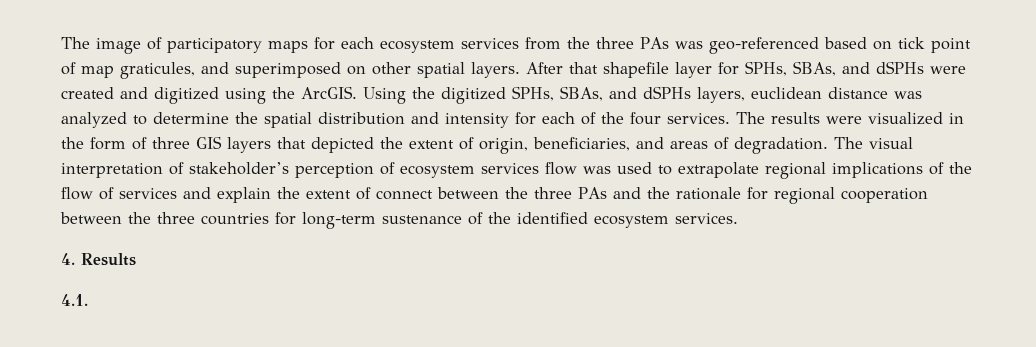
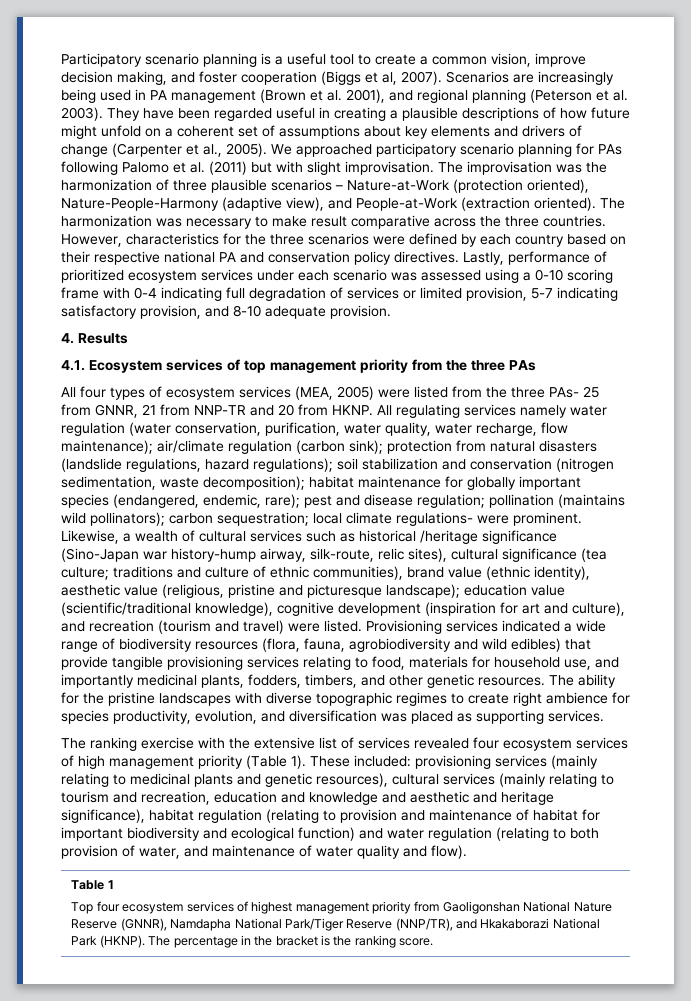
- The image of participatory maps for each ecosystem services from the three PAs was geo-referenced based on tick point of map graticules, and superimposed on other spatial layers. After that shapefile layer for SPHs, SBAs, and dSPHs were created and digitized using the ArcGIS. Using the digitized SPHs, SBAs, and dSPHs layers, euclidean distance was analyzed to determine the spatial distribution and intensity for each of the four services. The results were visualized in the form of three GIS layers that depicted the extent of origin, beneficiaries, and areas of degradation. The visual interpretation of stakeholder’s perception of ecosystem services flow was used to extrapolate regional implications of the flow of services and explain the extent of connect between the three PAs and the rationale for regional cooperation between the three countries for long-term sustenance of the identified ecosystem services.
+ Participatory scenario planning is a useful tool to create a common vision, improve decision making, and foster cooperation (Biggs et al, 2007). Scenarios are increasingly being used in PA management (Brown et al. 2001), and regional planning (Peterson et al. 2003). They have been regarded useful in creating a plausible descriptions of how future might unfold on a coherent set of assumptions about key elements and drivers of change (Carpenter et al., 2005). We approached participatory scenario planning for PAs following Palomo et al. (2011) but with slight improvisation. The improvisation was the harmonization of three plausible scenarios – Nature-at-Work (protection oriented), Nature-People-Harmony (adaptive view), and People-at-Work (extraction oriented). The harmonization was necessary to make result comparative across the three countries. However, characteristics for the three scenarios were defined by each country based on their respective national PA and conservation policy directives. Lastly, performance of prioritized ecosystem services under each scenario was assessed using a 0-10 scoring frame with 0-4 indicating full degradation of services or limited provision, 5-7 indicating satisfactory provision, and 8-10 adequate provision.
  4. Results
- 4.1.
+ 4.1. Ecosystem services of top management priority from the three PAs
+ All four types of ecosystem services (MEA, 2005) were listed from the three PAs- 25 from GNNR, 21 from NNP-TR and 20 from HKNP. All regulating services namely water regulation (water conservation, purification, water quality, water recharge, flow maintenance); air/climate regulation (carbon sink); protection from natural disasters (landslide regulations, hazard regulations); soil stabilization and conservation (nitrogen sedimentation, waste decomposition); habitat maintenance for globally important species (endangered, endemic, rare); pest and disease regulation; pollination (maintains wild pollinators); carbon sequestration; local climate regulations- were prominent. Likewise, a wealth of cultural services such as historical /heritage significance (Sino-Japan war history-hump airway, silk-route, relic sites), cultural significance (tea culture; traditions and culture of ethnic communities), brand value (ethnic identity), aesthetic value (religious, pristine and picturesque landscape); education value (scientific/traditional knowledge), cognitive development (inspiration for art and culture), and recreation (tourism and travel) were listed. Provisioning services indicated a wide range of biodiversity resources (flora, fauna, agrobiodiversity and wild edibles) that provide tangible provisioning services relating to food, materials for household use, and importantly medicinal plants, fodders, timbers, and other genetic resources. The ability for the pristine landscapes with diverse topographic regimes to create right ambience for species productivity, evolution, and diversification was placed as supporting services.
+ The ranking exercise with the extensive list of services revealed four ecosystem services of high management priority (Table 1). These included: provisioning services (mainly relating to medicinal plants and genetic resources), cultural services (mainly relating to tourism and recreation, education and knowledge and aesthetic and heritage significance), habitat regulation (relating to provision and maintenance of habitat for important biodiversity and ecological function) and water regulation (relating to both provision of water, and maintenance of water quality and flow).
+ Table 1
+ Top four ecosystem services of highest management priority from Gaoligonshan National Nature Reserve (GNNR), Namdapha National Park/Tiger Reserve (NNP/TR), and Hkakaborazi National Park (HKNP). The percentage in the bracket is the ranking score.

